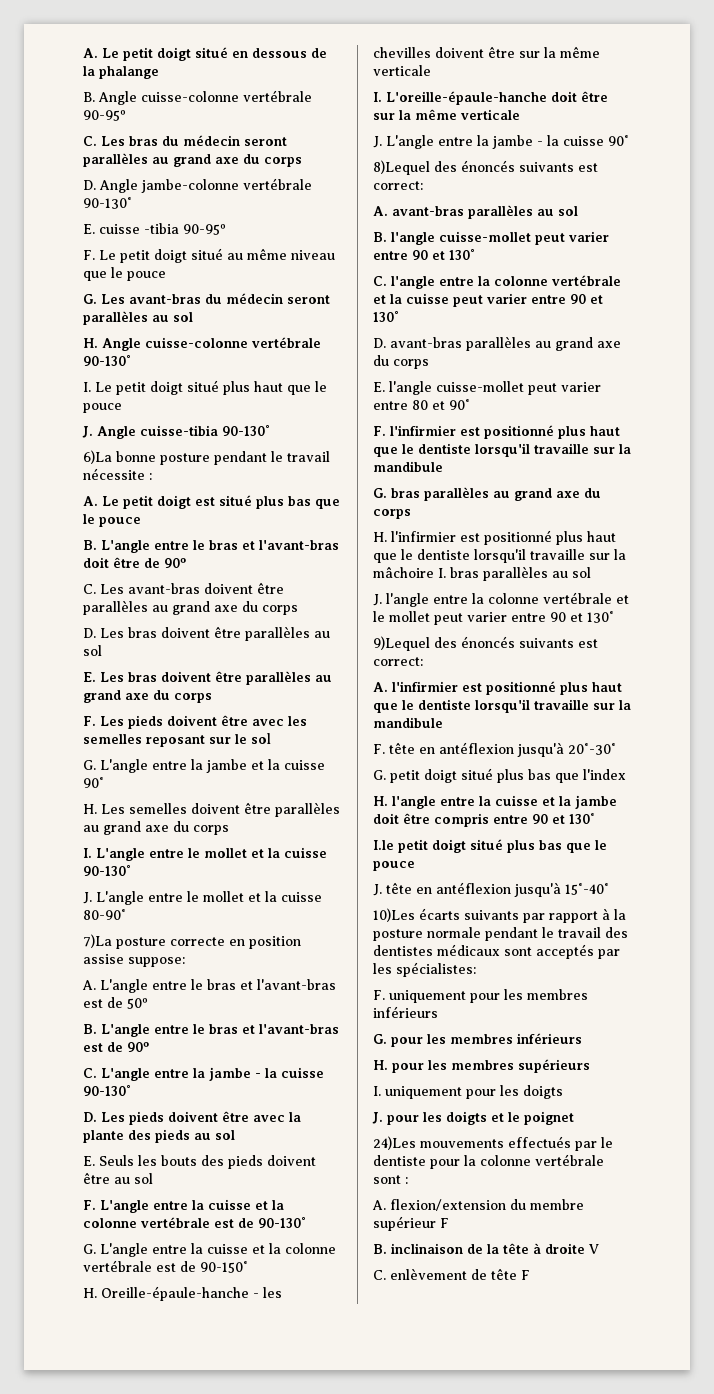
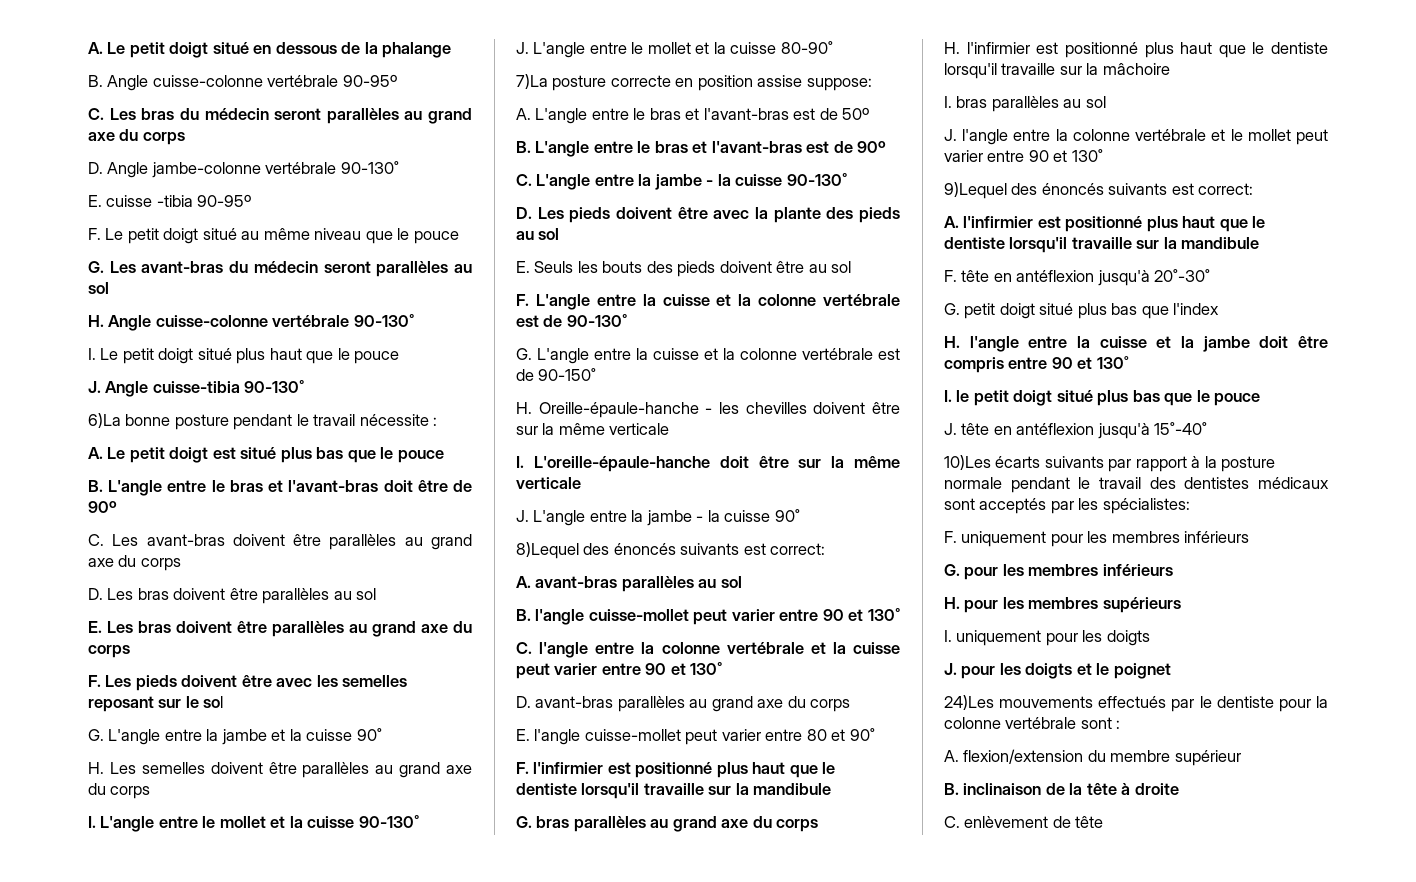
- H. l'infirmier est positionné plus haut que le dentiste lorsqu'il travaille sur la mâchoire I. bras parallèles au sol
+ H. l'infirmier est positionné plus haut que le dentiste lorsqu'il travaille sur la mâchoire
+ I. bras parallèles au sol
- I.le petit doigt situé plus bas que le pouce
+ I. le petit doigt situé plus bas que le pouce
- A. flexion/extension du membre supérieur F
+ A. flexion/extension du membre supérieur
- B. inclinaison de la tête à droite V
+ B. inclinaison de la tête à droite
- C. enlèvement de tête F
+ C. enlèvement de tête

